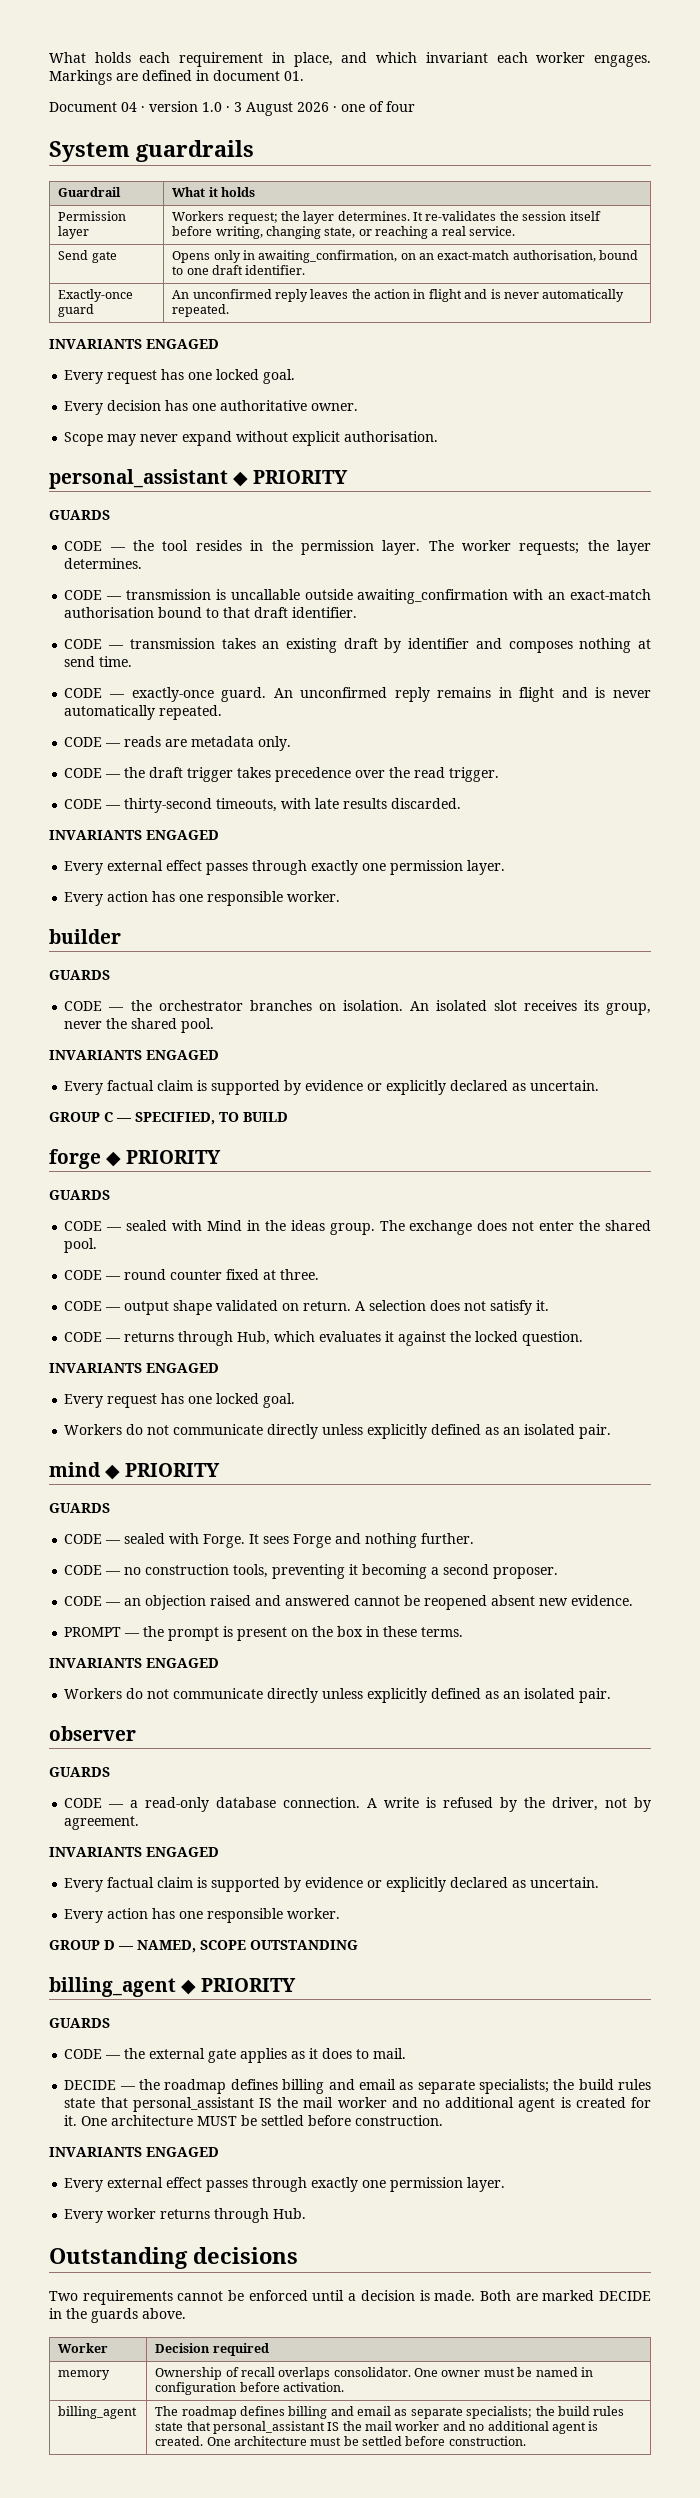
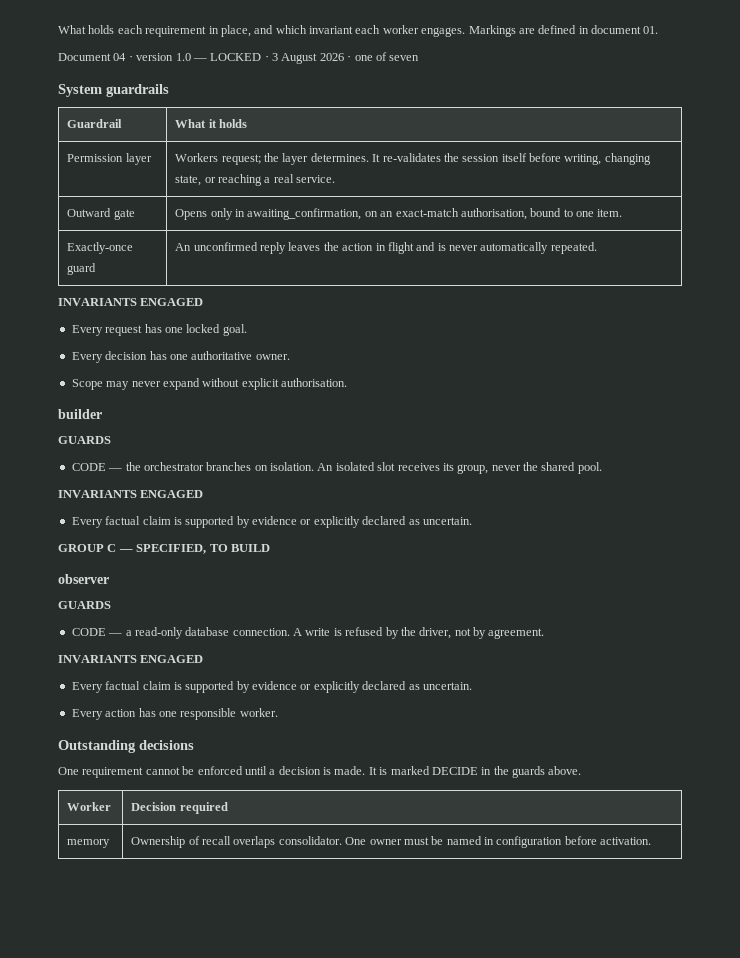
- Document 04 · version 1.0 · 3 August 2026 · one of four
+ Document 04 · version 1.0 — LOCKED · 3 August 2026 · one of seven
- Send gate | Opens only in awaiting_confirmation, on an exact-match authorisation, bound to one draft identifier.
+ Outward gate | Opens only in awaiting_confirmation, on an exact-match authorisation, bound to one item.
- personal_assistant ◆ PRIORITY
- GUARDS
- CODE — the tool resides in the permission layer. The worker requests; the layer determines.
- CODE — transmission is uncallable outside awaiting_confirmation with an exact-match authorisation bound to that draft identifier.
- CODE — transmission takes an existing draft by identifier and composes nothing at send time.
- CODE — exactly-once guard. An unconfirmed reply remains in flight and is never automatically repeated.
- CODE — reads are metadata only.
- CODE — the draft trigger takes precedence over the read trigger.
- CODE — thirty-second timeouts, with late results discarded.
- INVARIANTS ENGAGED
- Every external effect passes through exactly one permission layer.
- Every action has one responsible worker.
- forge ◆ PRIORITY
- GUARDS
- CODE — sealed with Mind in the ideas group. The exchange does not enter the shared pool.
- CODE — round counter fixed at three.
- CODE — output shape validated on return. A selection does not satisfy it.
- CODE — returns through Hub, which evaluates it against the locked question.
- INVARIANTS ENGAGED
- Every request has one locked goal.
- Workers do not communicate directly unless explicitly defined as an isolated pair.
- mind ◆ PRIORITY
- GUARDS
- CODE — sealed with Forge. It sees Forge and nothing further.
- CODE — no construction tools, preventing it becoming a second proposer.
- CODE — an objection raised and answered cannot be reopened absent new evidence.
- PROMPT — the prompt is present on the box in these terms.
- INVARIANTS ENGAGED
- Workers do not communicate directly unless explicitly defined as an isolated pair.
- GROUP D — NAMED, SCOPE OUTSTANDING
- billing_agent ◆ PRIORITY
- GUARDS
- CODE — the external gate applies as it does to mail.
- DECIDE — the roadmap defines billing and email as separate specialists; the build rules state that personal_assistant IS the mail worker and no additional agent is created for it. One architecture MUST be settled before construction.
- INVARIANTS ENGAGED
- Every external effect passes through exactly one permission layer.
- Every worker returns through Hub.
- Two requirements cannot be enforced until a decision is made.
+ One requirement cannot be enforced until a decision is made.
- Both are marked DECIDE in the guards above.
+ It is marked DECIDE in the guards above.
- billing_agent | The roadmap defines billing and email as separate specialists; the build rules state that personal_assistant IS the mail worker and no additional agent is created. One architecture must be settled before construction.

